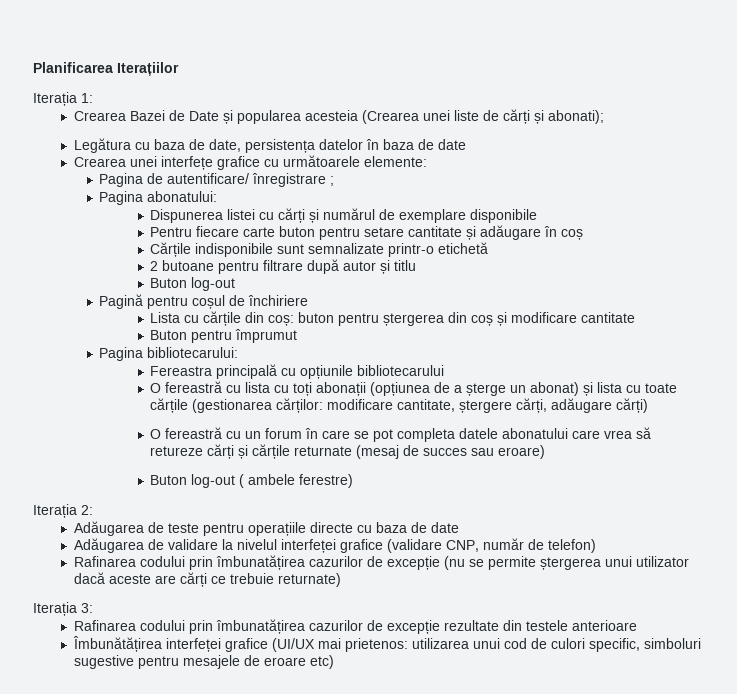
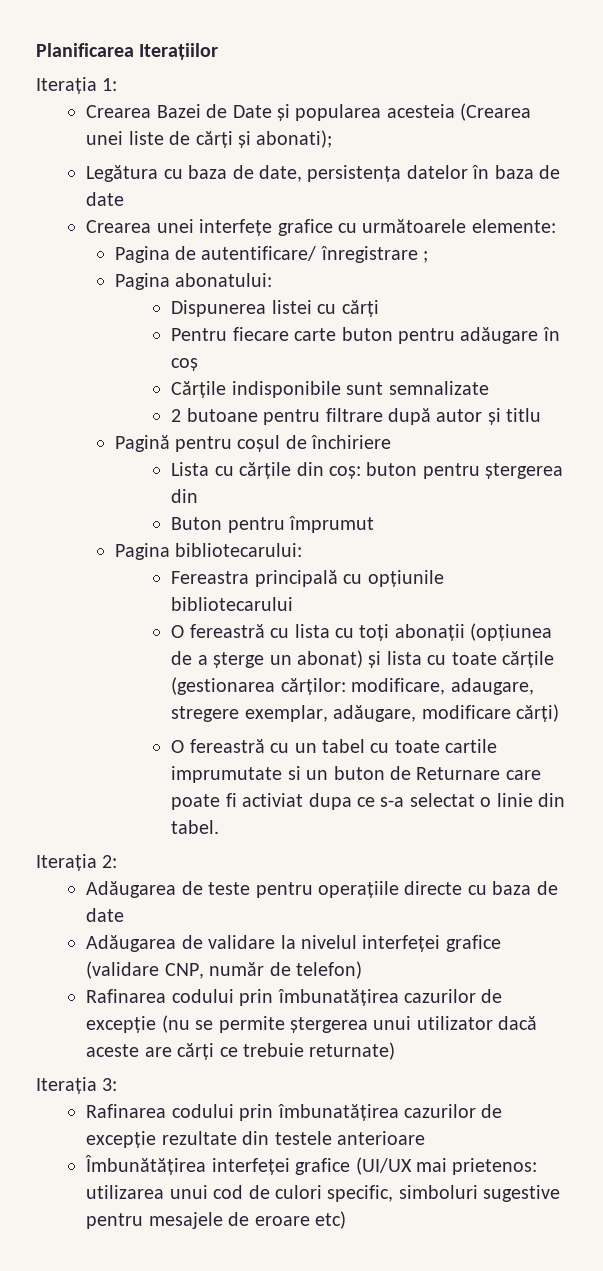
- Dispunerea listei cu cărți și numărul de exemplare disponibile
+ Dispunerea listei cu cărți
- Pentru fiecare carte buton pentru setare cantitate și adăugare în coș
+ Pentru fiecare carte buton pentru adăugare în coș
- Cărțile indisponibile sunt semnalizate printr-o etichetă
+ Cărțile indisponibile sunt semnalizate
  2 butoane pentru filtrare după autor și titlu
- Buton log-out
- Lista cu cărțile din coș: buton pentru ștergerea din coș și modificare cantitate
+ Lista cu cărțile din coș: buton pentru ștergerea din
- O fereastră cu lista cu toți abonații (opțiunea de a șterge un abonat) și lista cu toate cărțile (gestionarea cărților: modificare cantitate, ștergere cărți, adăugare cărți)
+ O fereastră cu lista cu toți abonații (opțiunea de a șterge un abonat) și lista cu toate cărțile (gestionarea cărților: modificare, adaugare, stregere exemplar, adăugare, modificare cărți)
- O fereastră cu un forum în care se pot completa datele abonatului care vrea să retureze cărți și cărțile returnate (mesaj de succes sau eroare)
- Buton log-out ( ambele ferestre)
+ O fereastră cu un tabel cu toate cartile imprumutate si un buton de Returnare care poate fi activiat dupa ce s-a selectat o linie din tabel.

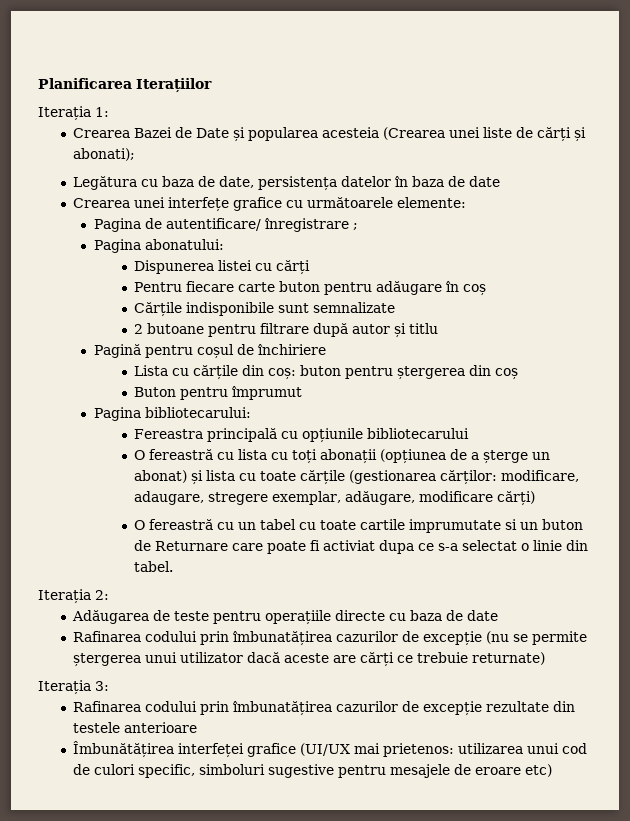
- Lista cu cărțile din coș: buton pentru ștergerea din
+ Lista cu cărțile din coș: buton pentru ștergerea din coș
- Adăugarea de validare la nivelul interfeței grafice (validare CNP, număr de telefon)

